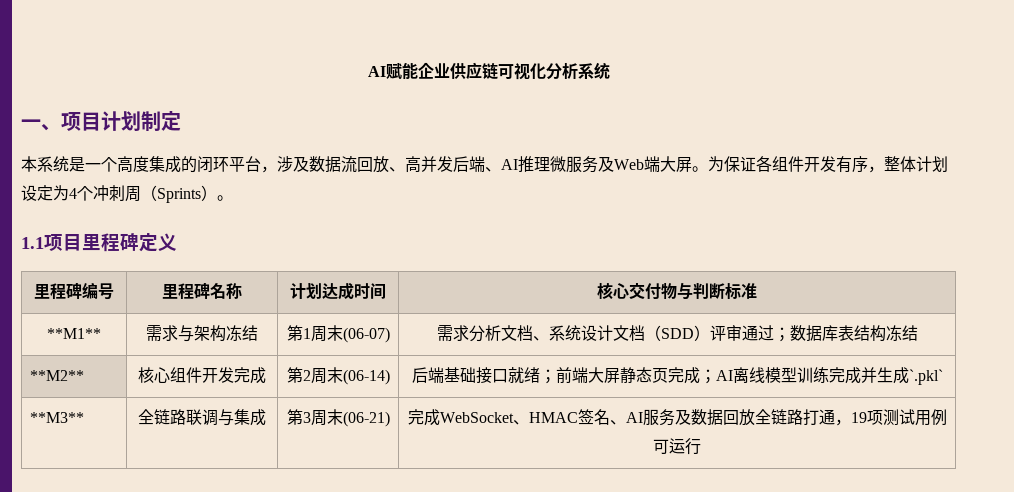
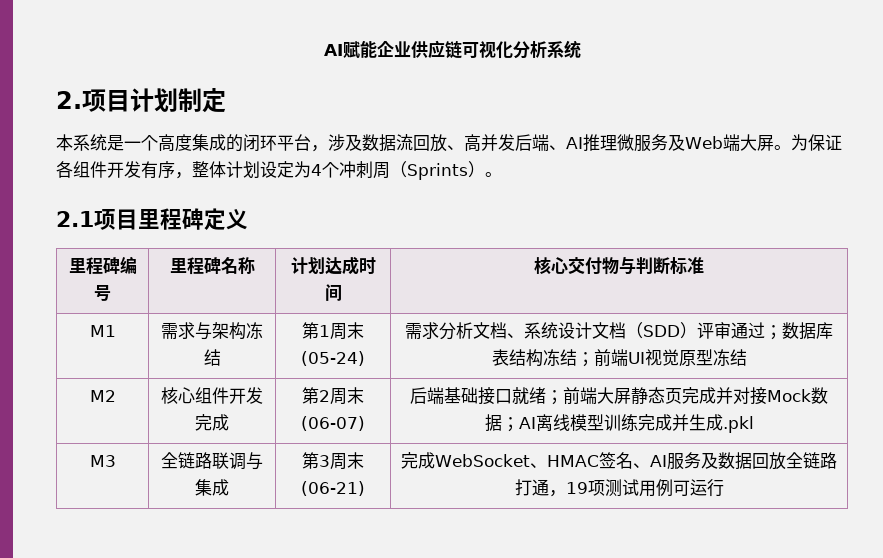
- 一、项目计划制定
+ 2.项目计划制定
- 1.1项目里程碑定义
+ 2.1项目里程碑定义
- **M1** | 需求与架构冻结 | 第1周末(06-07) | 需求分析文档、系统设计文档（SDD）评审通过；数据库表结构冻结
- **M2** | 核心组件开发完成 | 第2周末(06-14) | 后端基础接口就绪；前端大屏静态页完成；AI离线模型训练完成并生成`.pkl`
- **M3** | 全链路联调与集成 | 第3周末(06-21) | 完成WebSocket、HMAC签名、AI服务及数据回放全链路打通，19项测试用例可运行
+ M1 | 需求与架构冻结 | 第1周末(05-24) | 需求分析文档、系统设计文档（SDD）评审通过；数据库表结构冻结；前端UI视觉原型冻结
+ M2 | 核心组件开发完成 | 第2周末(06-07) | 后端基础接口就绪；前端大屏静态页完成并对接Mock数据；AI离线模型训练完成并生成.pkl
+ M3 | 全链路联调与集成 | 第3周末(06-21) | 完成WebSocket、HMAC签名、AI服务及数据回放全链路打通，19项测试用例可运行

